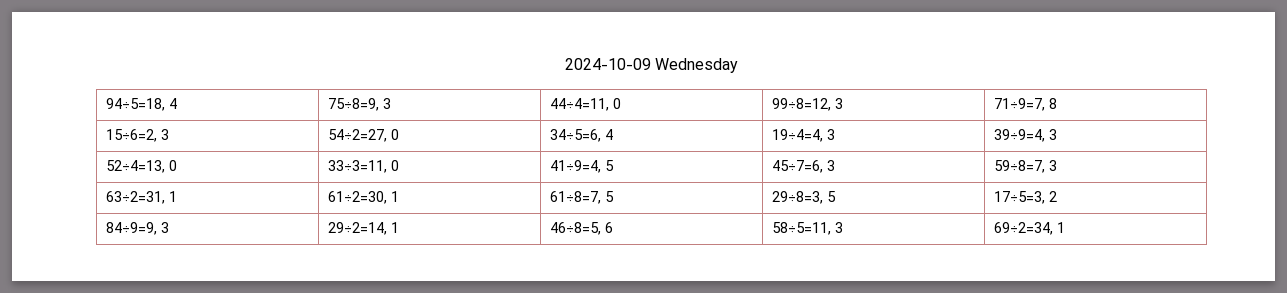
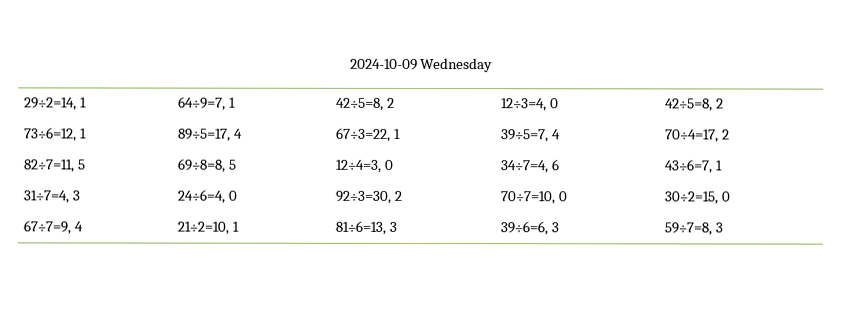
- 94÷5=18, 4 | 75÷8=9, 3 | 44÷4=11, 0 | 99÷8=12, 3 | 71÷9=7, 8
- 15÷6=2, 3 | 54÷2=27, 0 | 34÷5=6, 4 | 19÷4=4, 3 | 39÷9=4, 3
- 52÷4=13, 0 | 33÷3=11, 0 | 41÷9=4, 5 | 45÷7=6, 3 | 59÷8=7, 3
- 63÷2=31, 1 | 61÷2=30, 1 | 61÷8=7, 5 | 29÷8=3, 5 | 17÷5=3, 2
- 84÷9=9, 3 | 29÷2=14, 1 | 46÷8=5, 6 | 58÷5=11, 3 | 69÷2=34, 1
+ 29÷2=14, 1 | 64÷9=7, 1 | 42÷5=8, 2 | 12÷3=4, 0 | 42÷5=8, 2
+ 73÷6=12, 1 | 89÷5=17, 4 | 67÷3=22, 1 | 39÷5=7, 4 | 70÷4=17, 2
+ 82÷7=11, 5 | 69÷8=8, 5 | 12÷4=3, 0 | 34÷7=4, 6 | 43÷6=7, 1
+ 31÷7=4, 3 | 24÷6=4, 0 | 92÷3=30, 2 | 70÷7=10, 0 | 30÷2=15, 0
+ 67÷7=9, 4 | 21÷2=10, 1 | 81÷6=13, 3 | 39÷6=6, 3 | 59÷7=8, 3

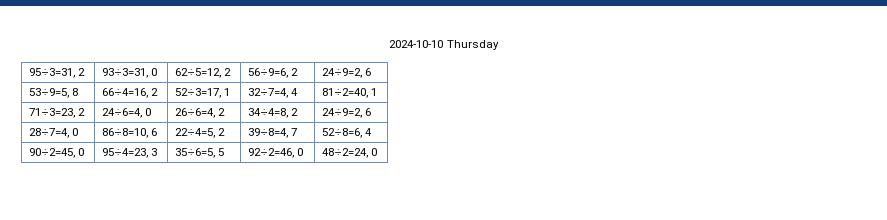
- 2024-10-09 Wednesday
- 29÷2=14, 1 | 64÷9=7, 1 | 42÷5=8, 2 | 12÷3=4, 0 | 42÷5=8, 2
- 73÷6=12, 1 | 89÷5=17, 4 | 67÷3=22, 1 | 39÷5=7, 4 | 70÷4=17, 2
- 82÷7=11, 5 | 69÷8=8, 5 | 12÷4=3, 0 | 34÷7=4, 6 | 43÷6=7, 1
+ 2024-10-10 Thursday
+ 95÷3=31, 2 | 93÷3=31, 0 | 62÷5=12, 2 | 56÷9=6, 2 | 24÷9=2, 6
+ 53÷9=5, 8 | 66÷4=16, 2 | 52÷3=17, 1 | 32÷7=4, 4 | 81÷2=40, 1
- 31÷7=4, 3 | 24÷6=4, 0 | 92÷3=30, 2 | 70÷7=10, 0 | 30÷2=15, 0
- 67÷7=9, 4 | 21÷2=10, 1 | 81÷6=13, 3 | 39÷6=6, 3 | 59÷7=8, 3
+ 71÷3=23, 2 | 24÷6=4, 0 | 26÷6=4, 2 | 34÷4=8, 2 | 24÷9=2, 6
+ 28÷7=4, 0 | 86÷8=10, 6 | 22÷4=5, 2 | 39÷8=4, 7 | 52÷8=6, 4
+ 90÷2=45, 0 | 95÷4=23, 3 | 35÷6=5, 5 | 92÷2=46, 0 | 48÷2=24, 0

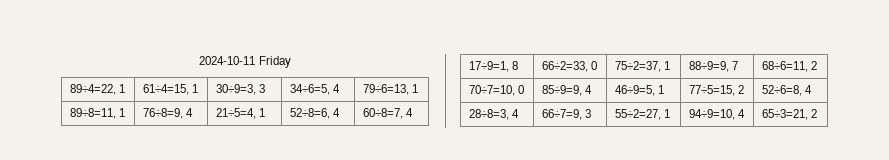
- 2024-10-10 Thursday
- 95÷3=31, 2 | 93÷3=31, 0 | 62÷5=12, 2 | 56÷9=6, 2 | 24÷9=2, 6
- 53÷9=5, 8 | 66÷4=16, 2 | 52÷3=17, 1 | 32÷7=4, 4 | 81÷2=40, 1
+ 2024-10-11 Friday
+ 89÷4=22, 1 | 61÷4=15, 1 | 30÷9=3, 3 | 34÷6=5, 4 | 79÷6=13, 1
- 71÷3=23, 2 | 24÷6=4, 0 | 26÷6=4, 2 | 34÷4=8, 2 | 24÷9=2, 6
- 28÷7=4, 0 | 86÷8=10, 6 | 22÷4=5, 2 | 39÷8=4, 7 | 52÷8=6, 4
- 90÷2=45, 0 | 95÷4=23, 3 | 35÷6=5, 5 | 92÷2=46, 0 | 48÷2=24, 0
+ 89÷8=11, 1 | 76÷8=9, 4 | 21÷5=4, 1 | 52÷8=6, 4 | 60÷8=7, 4
+ 17÷9=1, 8 | 66÷2=33, 0 | 75÷2=37, 1 | 88÷9=9, 7 | 68÷6=11, 2
+ 70÷7=10, 0 | 85÷9=9, 4 | 46÷9=5, 1 | 77÷5=15, 2 | 52÷6=8, 4
+ 28÷8=3, 4 | 66÷7=9, 3 | 55÷2=27, 1 | 94÷9=10, 4 | 65÷3=21, 2

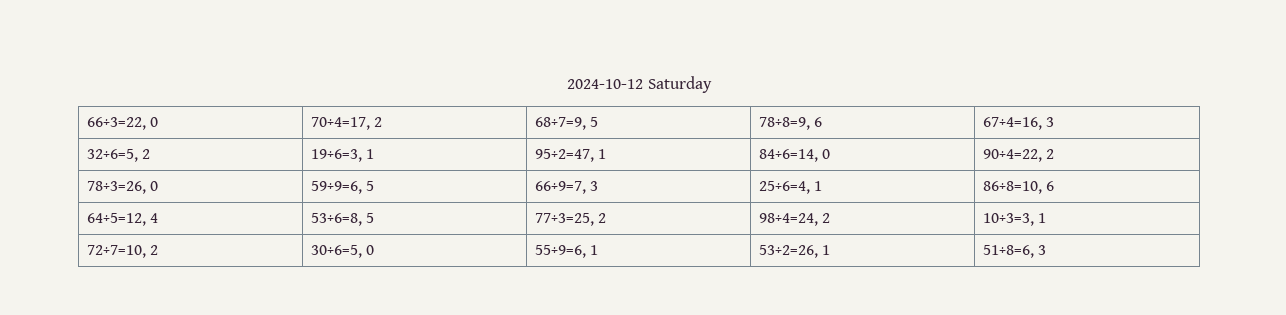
- 2024-10-11 Friday
- 89÷4=22, 1 | 61÷4=15, 1 | 30÷9=3, 3 | 34÷6=5, 4 | 79÷6=13, 1
- 89÷8=11, 1 | 76÷8=9, 4 | 21÷5=4, 1 | 52÷8=6, 4 | 60÷8=7, 4
- 17÷9=1, 8 | 66÷2=33, 0 | 75÷2=37, 1 | 88÷9=9, 7 | 68÷6=11, 2
- 70÷7=10, 0 | 85÷9=9, 4 | 46÷9=5, 1 | 77÷5=15, 2 | 52÷6=8, 4
- 28÷8=3, 4 | 66÷7=9, 3 | 55÷2=27, 1 | 94÷9=10, 4 | 65÷3=21, 2
+ 2024-10-12 Saturday
+ 66÷3=22, 0 | 70÷4=17, 2 | 68÷7=9, 5 | 78÷8=9, 6 | 67÷4=16, 3
+ 32÷6=5, 2 | 19÷6=3, 1 | 95÷2=47, 1 | 84÷6=14, 0 | 90÷4=22, 2
+ 78÷3=26, 0 | 59÷9=6, 5 | 66÷9=7, 3 | 25÷6=4, 1 | 86÷8=10, 6
+ 64÷5=12, 4 | 53÷6=8, 5 | 77÷3=25, 2 | 98÷4=24, 2 | 10÷3=3, 1
+ 72÷7=10, 2 | 30÷6=5, 0 | 55÷9=6, 1 | 53÷2=26, 1 | 51÷8=6, 3

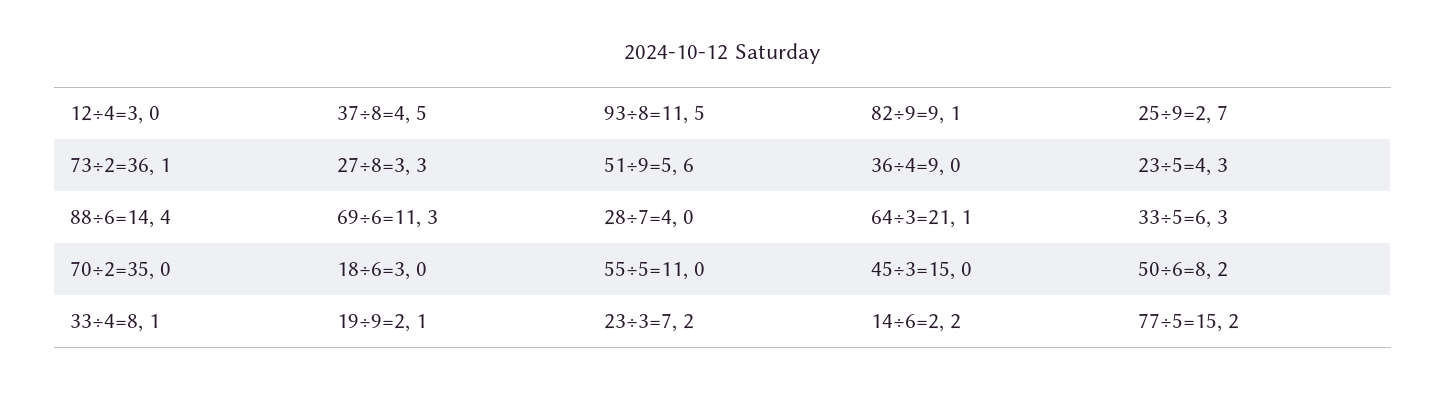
- 66÷3=22, 0 | 70÷4=17, 2 | 68÷7=9, 5 | 78÷8=9, 6 | 67÷4=16, 3
- 32÷6=5, 2 | 19÷6=3, 1 | 95÷2=47, 1 | 84÷6=14, 0 | 90÷4=22, 2
- 78÷3=26, 0 | 59÷9=6, 5 | 66÷9=7, 3 | 25÷6=4, 1 | 86÷8=10, 6
- 64÷5=12, 4 | 53÷6=8, 5 | 77÷3=25, 2 | 98÷4=24, 2 | 10÷3=3, 1
- 72÷7=10, 2 | 30÷6=5, 0 | 55÷9=6, 1 | 53÷2=26, 1 | 51÷8=6, 3
+ 12÷4=3, 0 | 37÷8=4, 5 | 93÷8=11, 5 | 82÷9=9, 1 | 25÷9=2, 7
+ 73÷2=36, 1 | 27÷8=3, 3 | 51÷9=5, 6 | 36÷4=9, 0 | 23÷5=4, 3
+ 88÷6=14, 4 | 69÷6=11, 3 | 28÷7=4, 0 | 64÷3=21, 1 | 33÷5=6, 3
+ 70÷2=35, 0 | 18÷6=3, 0 | 55÷5=11, 0 | 45÷3=15, 0 | 50÷6=8, 2
+ 33÷4=8, 1 | 19÷9=2, 1 | 23÷3=7, 2 | 14÷6=2, 2 | 77÷5=15, 2

